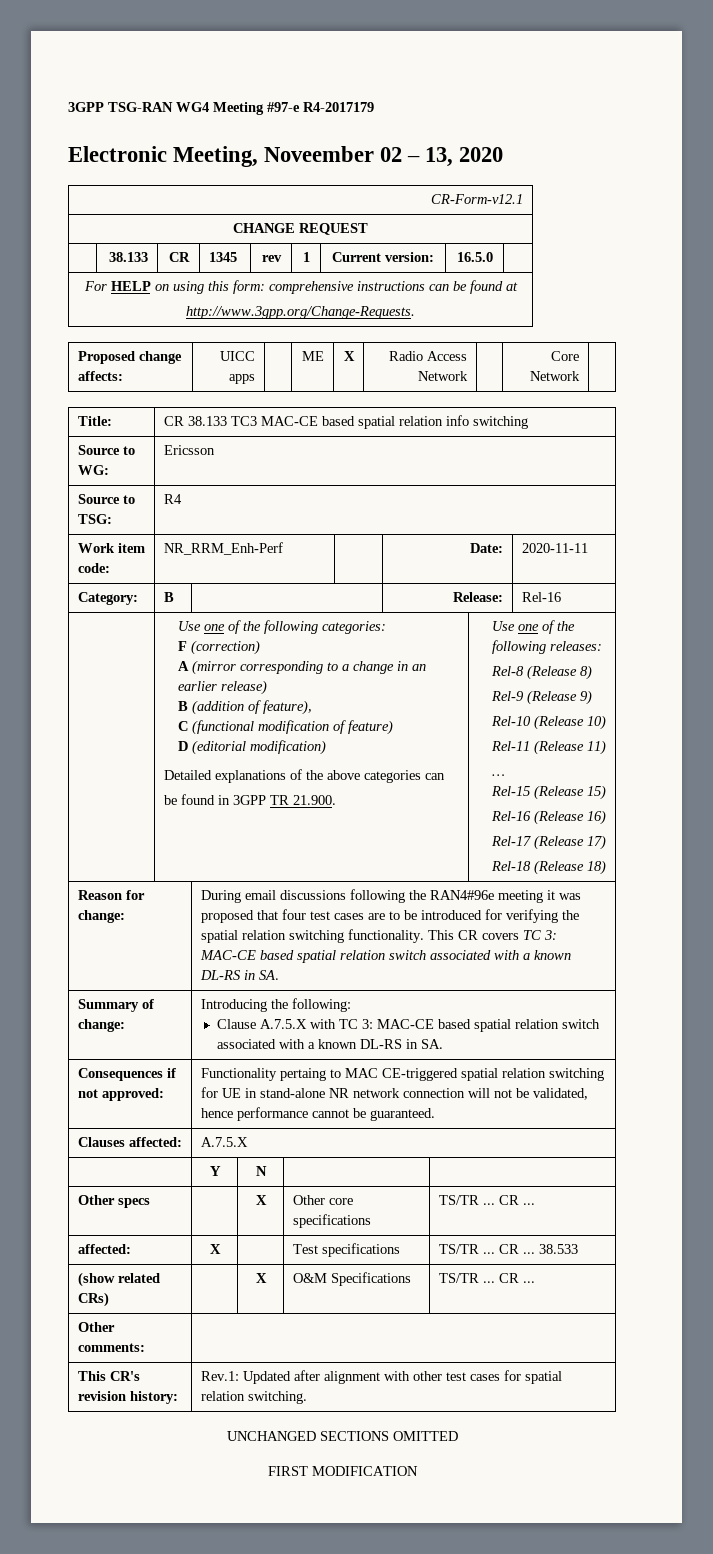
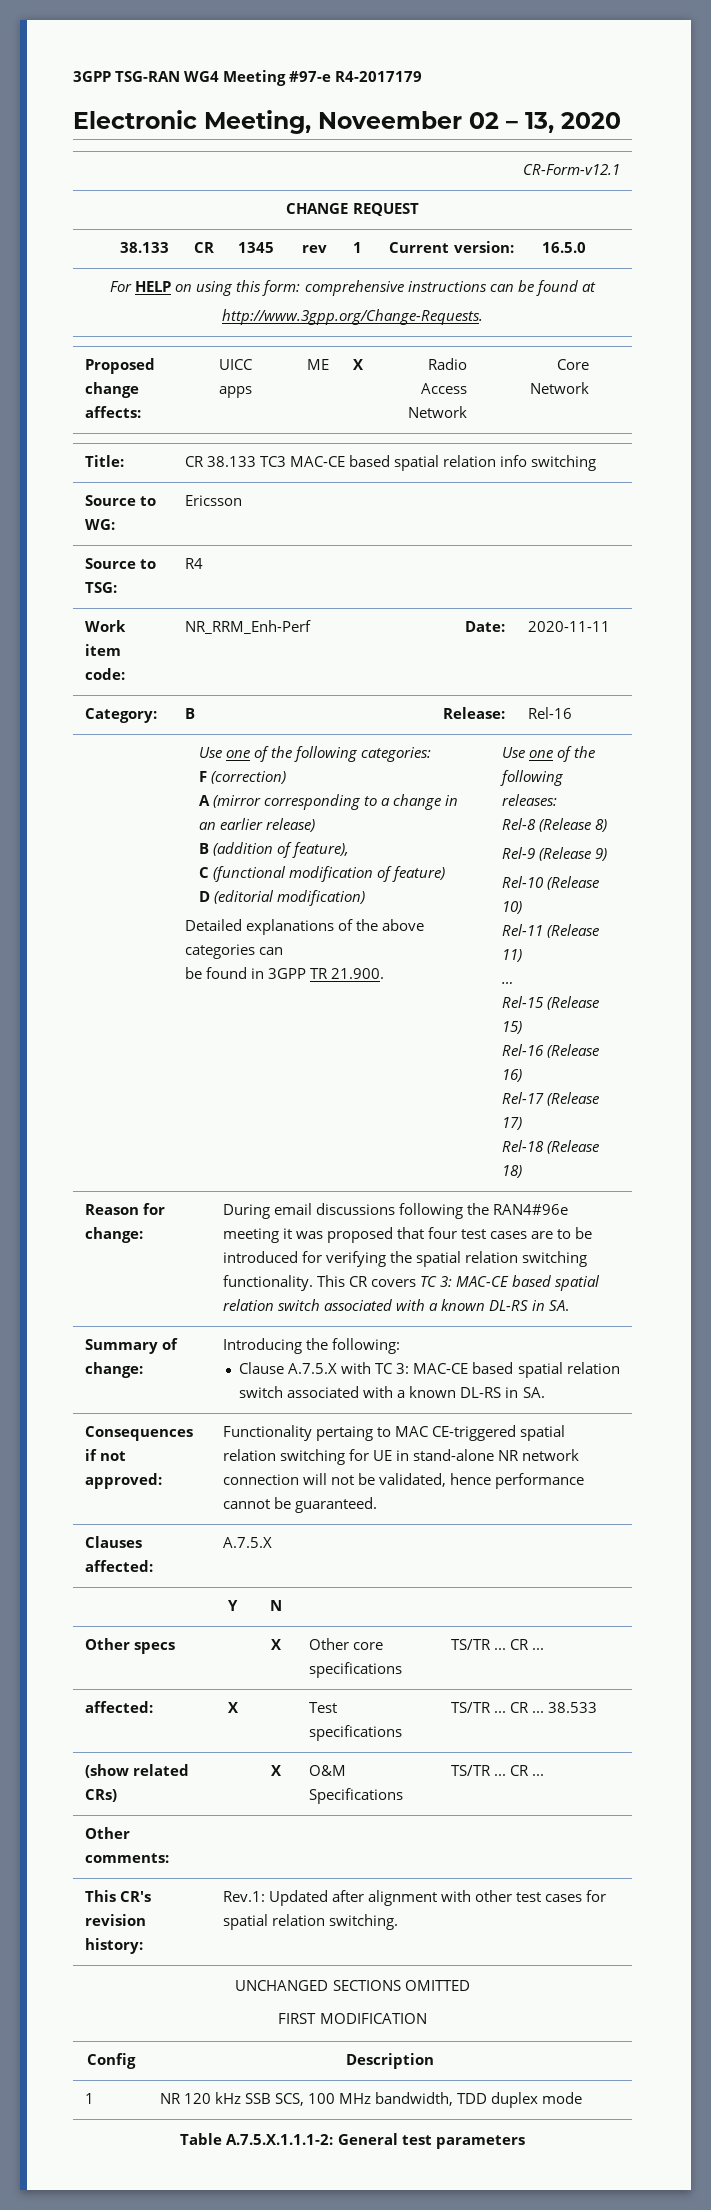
+ Config | Description
+ 1 | NR 120 kHz SSB SCS, 100 MHz bandwidth, TDD duplex mode
+ Table A.7.5.X.1.1.1-2: General test parameters

